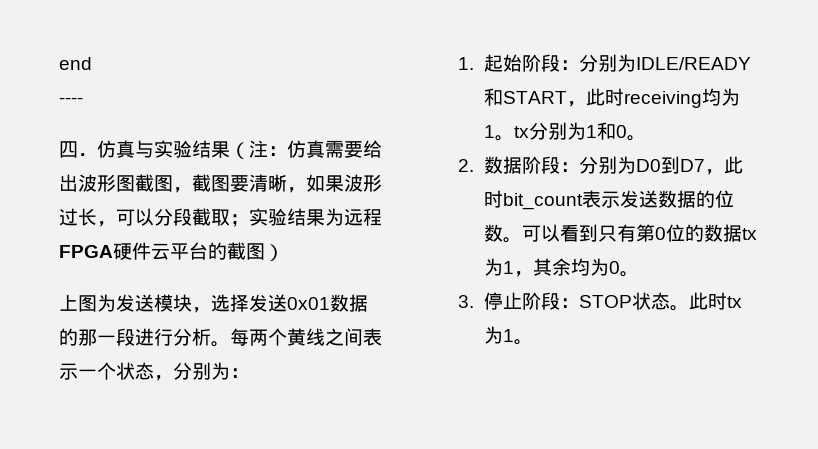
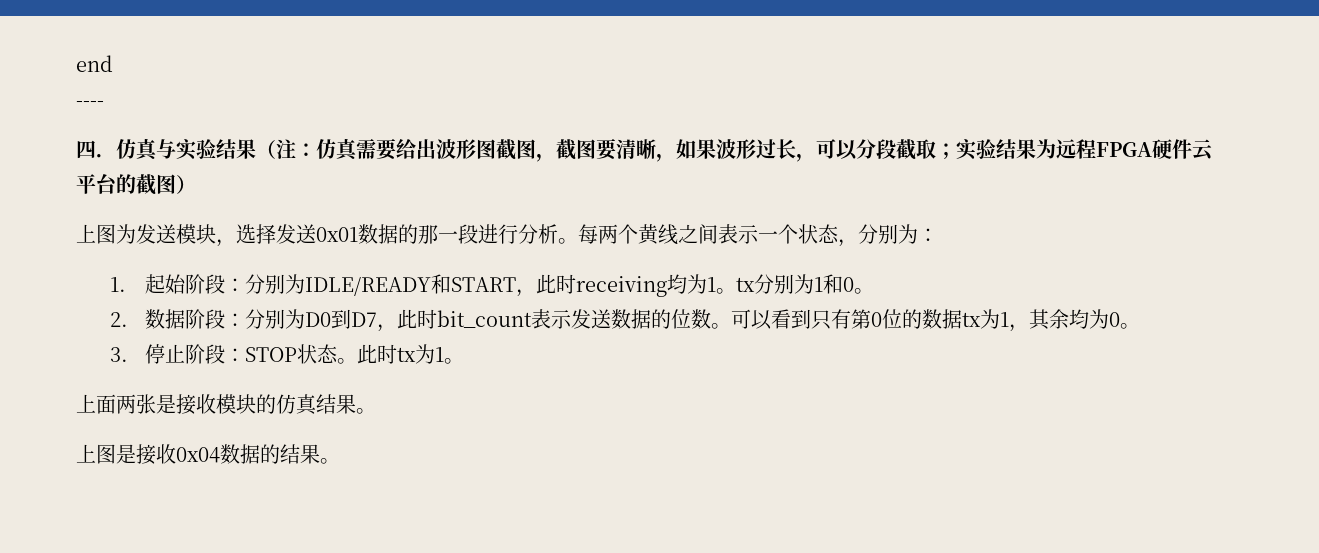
+ 上面两张是接收模块的仿真结果。
+ 上图是接收0x04数据的结果。

